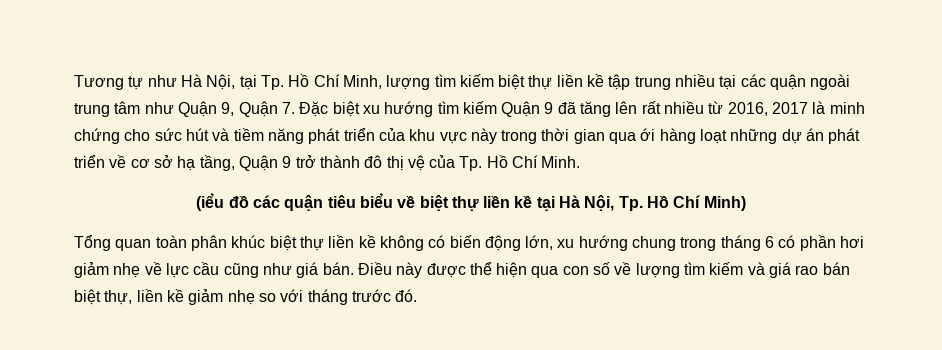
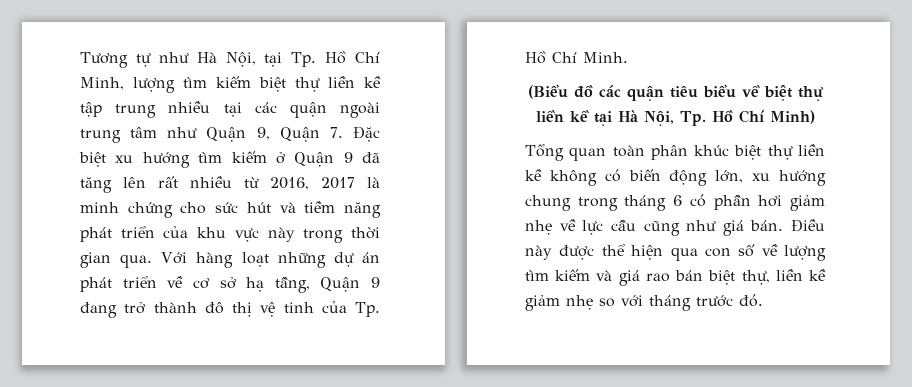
- Tương tự như Hà Nội, tại Tp. Hồ Chí Minh, lượng tìm kiếm biệt thự liền kề tập trung nhiều tại các quận ngoài trung tâm như Quận 9, Quận 7. Đặc biệt xu hướng tìm kiếm Quận 9 đã tăng lên rất nhiều từ 2016, 2017 là minh chứng cho sức hút và tiềm năng phát triển của khu vực này trong thời gian qua ới hàng loạt những dự án phát triển về cơ sở hạ tầng, Quận 9 trở thành đô thị vệ của Tp. Hồ Chí Minh.
+ Tương tự như Hà Nội, tại Tp. Hồ Chí Minh, lượng tìm kiếm biệt thự liền kề tập trung nhiều tại các quận ngoài trung tâm như Quận 9, Quận 7. Đặc biệt xu hướng tìm kiếm ở Quận 9 đã tăng lên rất nhiều từ 2016, 2017 là minh chứng cho sức hút và tiềm năng phát triển của khu vực này trong thời gian qua. Với hàng loạt những dự án phát triển về cơ sở hạ tầng, Quận 9 đang trở thành đô thị vệ tinh của Tp. Hồ Chí Minh.
- (iểu đồ các quận tiêu biểu về biệt thự liền kề tại Hà Nội, Tp. Hồ Chí Minh)
+ (Biểu đồ các quận tiêu biểu về biệt thự liền kề tại Hà Nội, Tp. Hồ Chí Minh)

